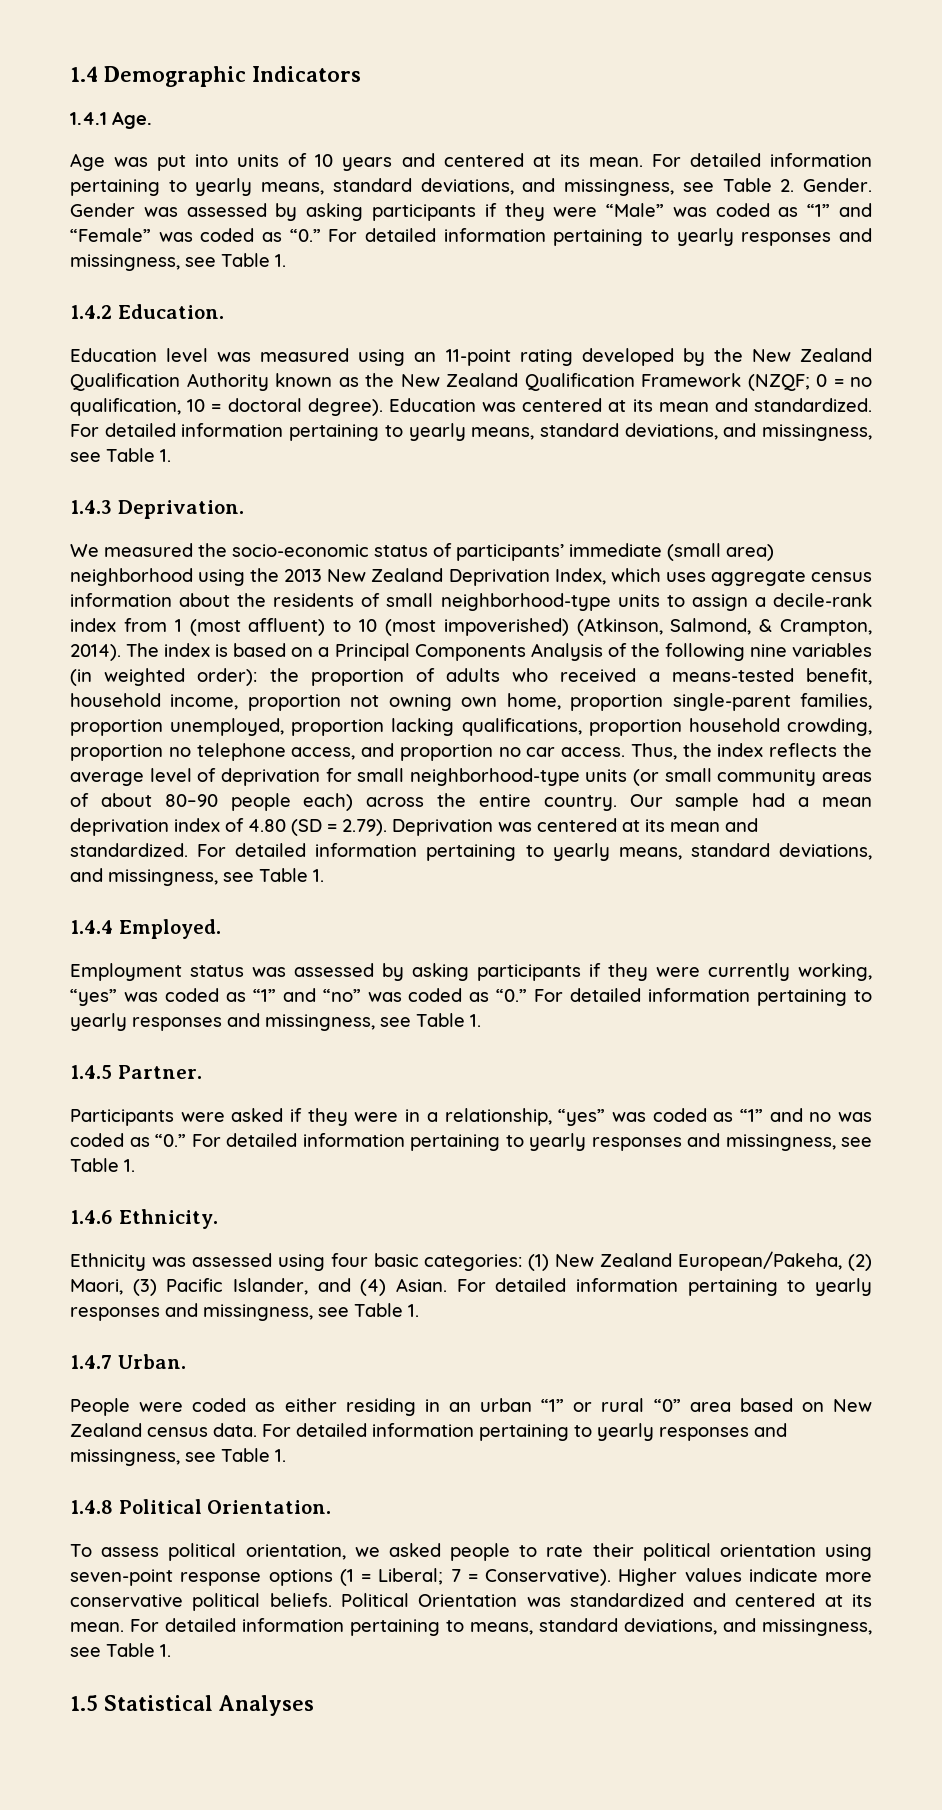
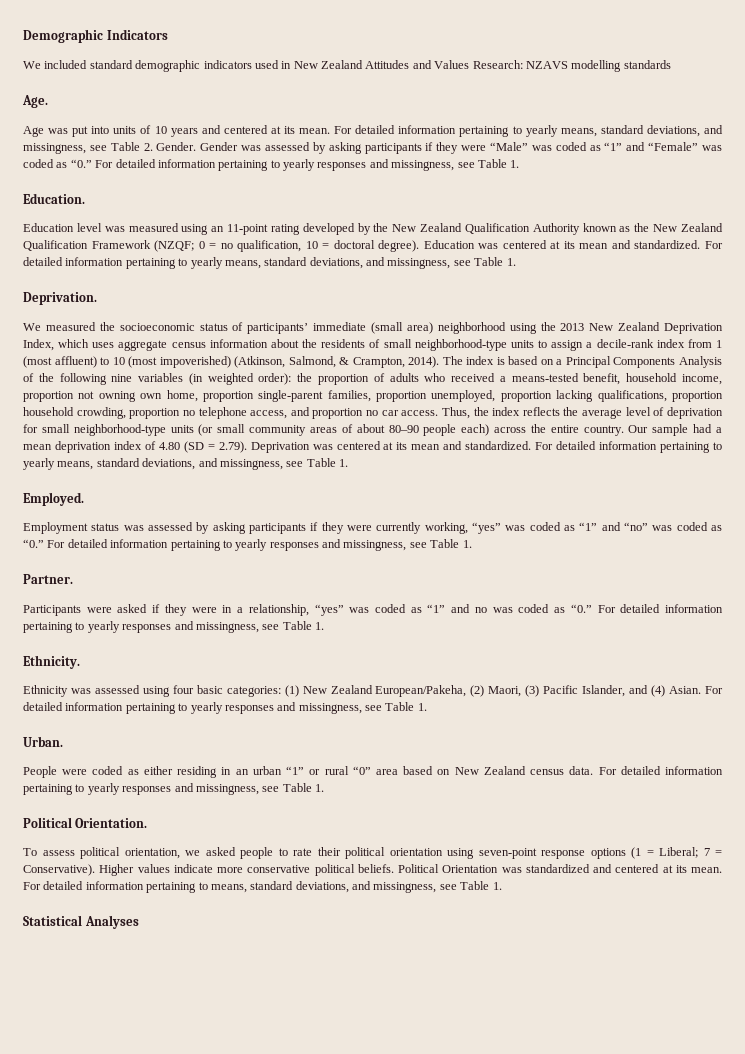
- 1.4 Demographic Indicators
+ Demographic Indicators
- 1.4.1 Age.
+ We included standard demographic indicators used in New Zealand Attitudes and Values Research: NZAVS modelling standards
+ Age.
- 1.4.2 Education.
+ Education.
- 1.4.3 Deprivation.
+ Deprivation.
- We measured the socio-economic status of participants’ immediate (small area) neighborhood using the 2013 New Zealand Deprivation Index, which uses aggregate census information about the residents of small neighborhood-type units to assign a decile-rank index from 1 (most affluent) to 10 (most impoverished) (Atkinson, Salmond, & Crampton, 2014).
+ We measured the socioeconomic status of participants’ immediate (small area) neighborhood using the 2013 New Zealand Deprivation Index, which uses aggregate census information about the residents of small neighborhood-type units to assign a decile-rank index from 1 (most affluent) to 10 (most impoverished) (Atkinson, Salmond, & Crampton, 2014).
- 1.4.4 Employed.
+ Employed.
- 1.4.5 Partner.
+ Partner.
- 1.4.6 Ethnicity.
+ Ethnicity.
- 1.4.7 Urban.
+ Urban.
- 1.4.8 Political Orientation.
+ Political Orientation.
- 1.5 Statistical Analyses
+ Statistical Analyses

